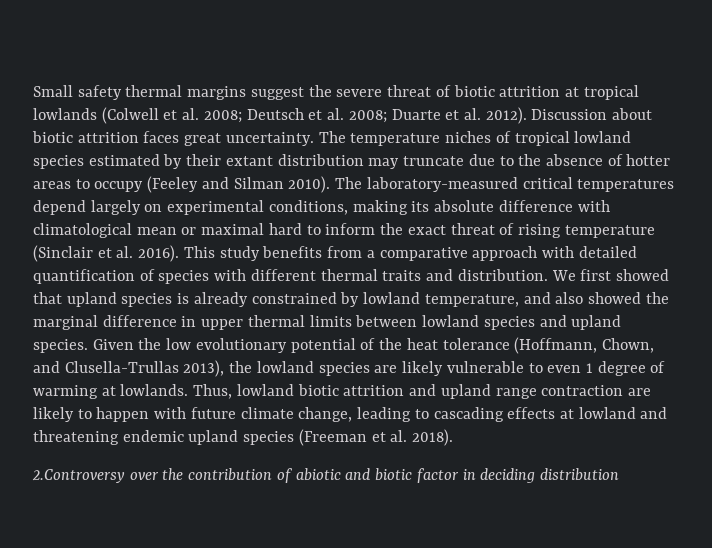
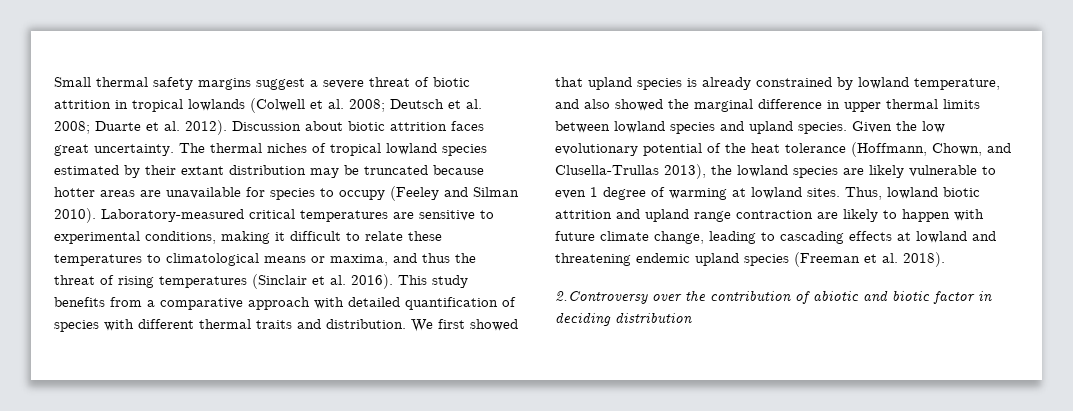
- Small safety thermal margins suggest the severe threat of biotic attrition at tropical lowlands (Colwell et al. 2008; Deutsch et al. 2008; Duarte et al. 2012).
+ Small thermal safety margins suggest a severe threat of biotic attrition in tropical lowlands (Colwell et al. 2008; Deutsch et al. 2008; Duarte et al. 2012).
- The temperature niches of tropical lowland species estimated by their extant distribution may truncate due to the absence of hotter areas to occupy (Feeley and Silman 2010).
+ The thermal niches of tropical lowland species estimated by their extant distribution may be truncated because hotter areas are unavailable for species to occupy (Feeley and Silman 2010).
- The laboratory-measured critical temperatures depend largely on experimental conditions, making its absolute difference with climatological mean or maximal hard to inform the exact threat of rising temperature (Sinclair et al. 2016).
+ Laboratory-measured critical temperatures are sensitive to experimental conditions, making it difficult to relate these temperatures to climatological means or maxima, and thus the threat of rising temperatures (Sinclair et al. 2016).
- Given the low evolutionary potential of the heat tolerance (Hoffmann, Chown, and Clusella-Trullas 2013), the lowland species are likely vulnerable to even 1 degree of warming at lowlands.
+ Given the low evolutionary potential of the heat tolerance (Hoffmann, Chown, and Clusella-Trullas 2013), the lowland species are likely vulnerable to even 1 degree of warming at lowland sites.

